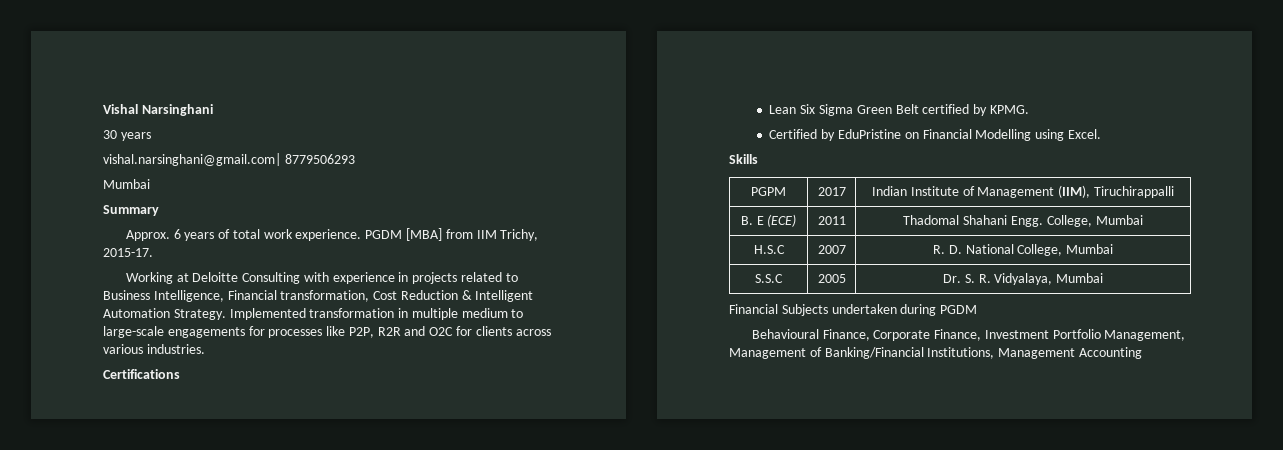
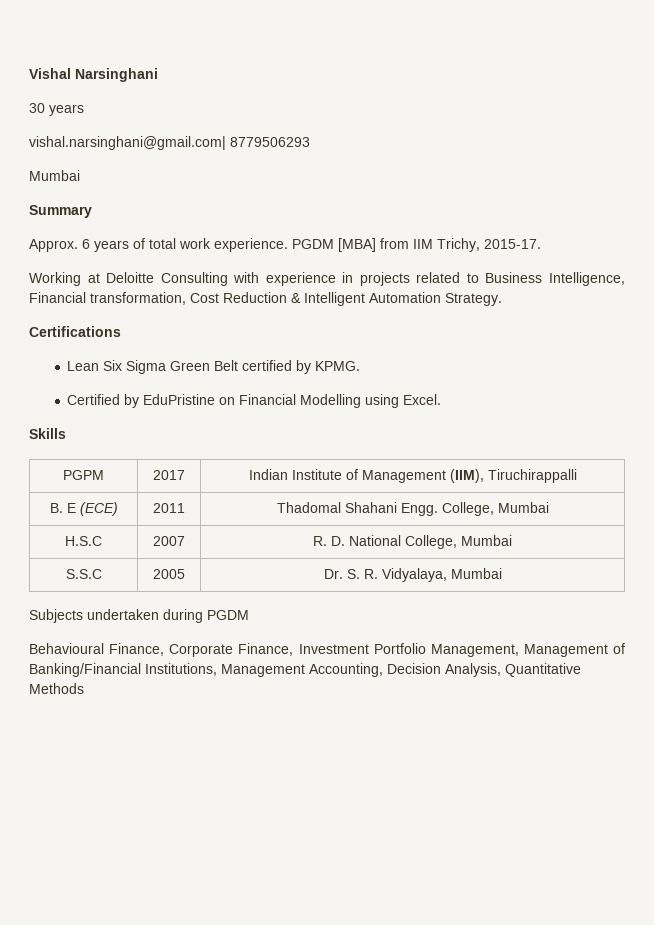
- Implemented transformation in multiple medium to large-scale engagements for processes like P2P, R2R and O2C for clients across various industries.
- Financial Subjects undertaken during PGDM
+ Subjects undertaken during PGDM
- Behavioural Finance, Corporate Finance, Investment Portfolio Management, Management of Banking/Financial Institutions, Management Accounting
+ Behavioural Finance, Corporate Finance, Investment Portfolio Management, Management of Banking/Financial Institutions, Management Accounting, Decision Analysis, Quantitative Methods

